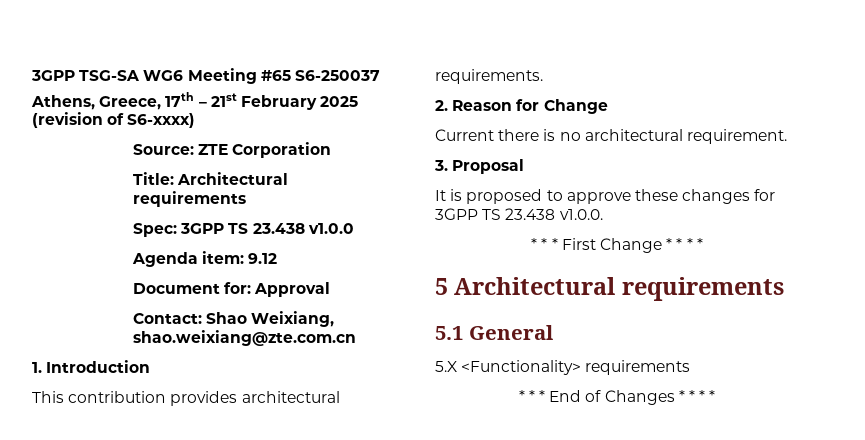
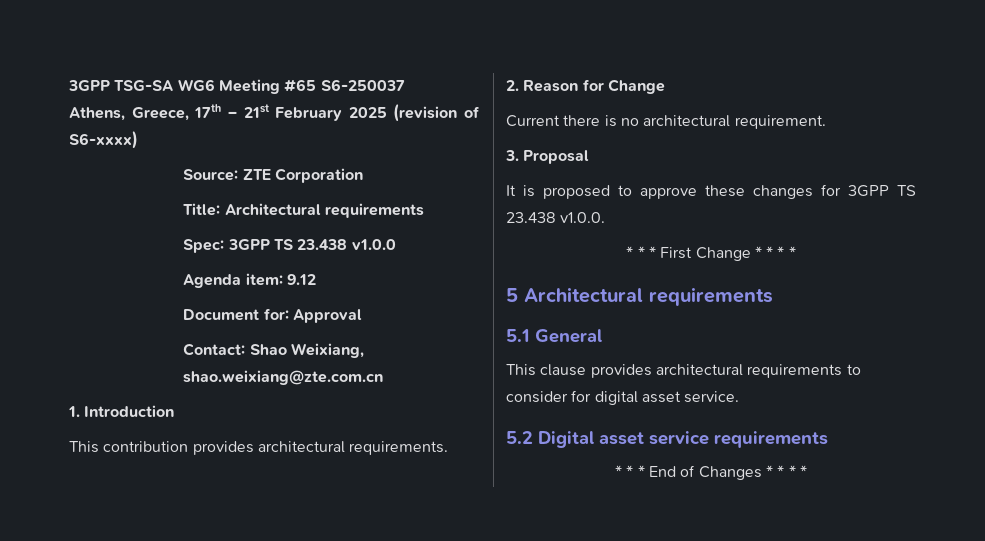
- 5.X <Functionality> requirements
+ This clause provides architectural requirements to consider for digital asset service.
+ 5.2 Digital asset service requirements

